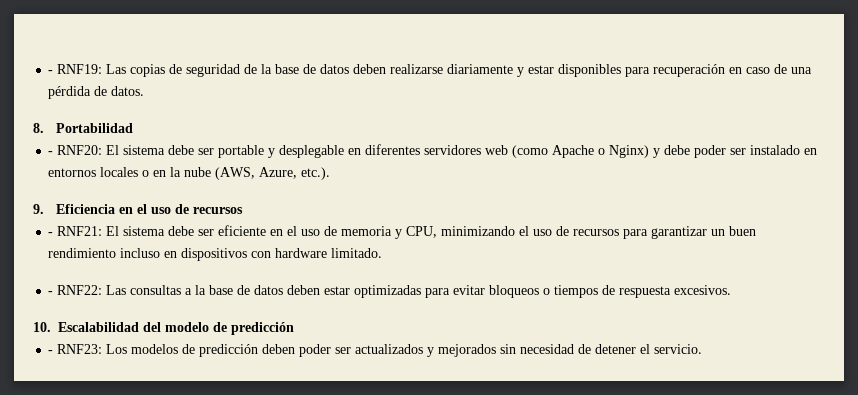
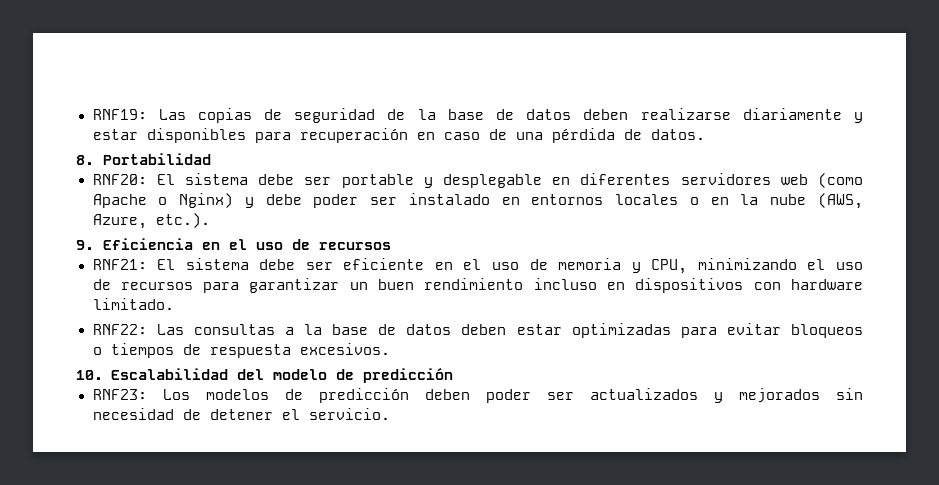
- - RNF19: Las copias de seguridad de la base de datos deben realizarse diariamente y estar disponibles para recuperación en caso de una pérdida de datos.
+ RNF19: Las copias de seguridad de la base de datos deben realizarse diariamente y estar disponibles para recuperación en caso de una pérdida de datos.
- - RNF20: El sistema debe ser portable y desplegable en diferentes servidores web (como Apache o Nginx) y debe poder ser instalado en entornos locales o en la nube (AWS, Azure, etc.).
+ RNF20: El sistema debe ser portable y desplegable en diferentes servidores web (como Apache o Nginx) y debe poder ser instalado en entornos locales o en la nube (AWS, Azure, etc.).
- - RNF21: El sistema debe ser eficiente en el uso de memoria y CPU, minimizando el uso de recursos para garantizar un buen rendimiento incluso en dispositivos con hardware limitado.
+ RNF21: El sistema debe ser eficiente en el uso de memoria y CPU, minimizando el uso de recursos para garantizar un buen rendimiento incluso en dispositivos con hardware limitado.
- - RNF22: Las consultas a la base de datos deben estar optimizadas para evitar bloqueos o tiempos de respuesta excesivos.
+ RNF22: Las consultas a la base de datos deben estar optimizadas para evitar bloqueos o tiempos de respuesta excesivos.
- - RNF23: Los modelos de predicción deben poder ser actualizados y mejorados sin necesidad de detener el servicio.
+ RNF23: Los modelos de predicción deben poder ser actualizados y mejorados sin necesidad de detener el servicio.

